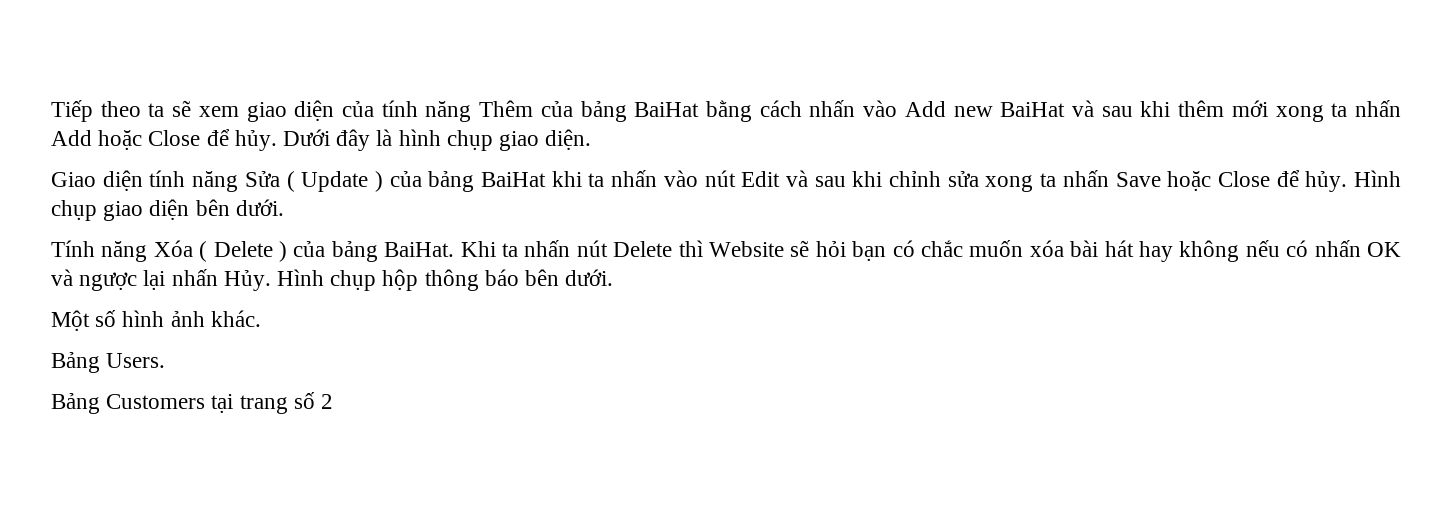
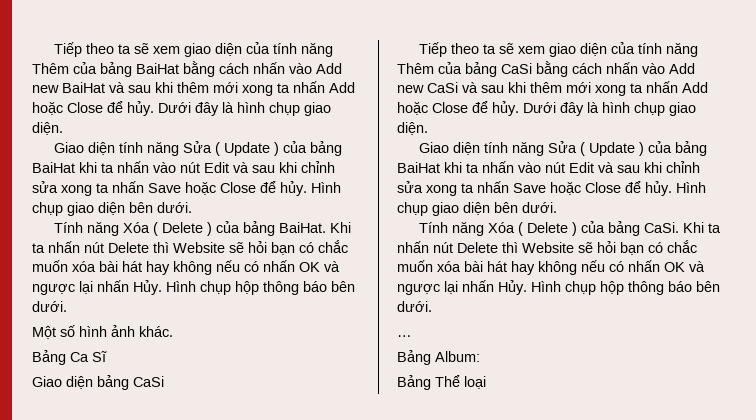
- Bảng Users.
- Bảng Customers tại trang số 2
+ Bảng Ca Sĩ
+ Giao diện bảng CaSi
+ Tiếp theo ta sẽ xem giao diện của tính năng Thêm của bảng CaSi bằng cách nhấn vào Add new CaSi và sau khi thêm mới xong ta nhấn Add hoặc Close để hủy. Dưới đây là hình chụp giao diện.
+ Giao diện tính năng Sửa ( Update ) của bảng BaiHat khi ta nhấn vào nút Edit và sau khi chỉnh sửa xong ta nhấn Save hoặc Close để hủy. Hình chụp giao diện bên dưới.
+ Tính năng Xóa ( Delete ) của bảng CaSi. Khi ta nhấn nút Delete thì Website sẽ hỏi bạn có chắc muốn xóa bài hát hay không nếu có nhấn OK và ngược lại nhấn Hủy. Hình chụp hộp thông báo bên dưới.
+ …
+ Bảng Album:
+ Bảng Thể loại

